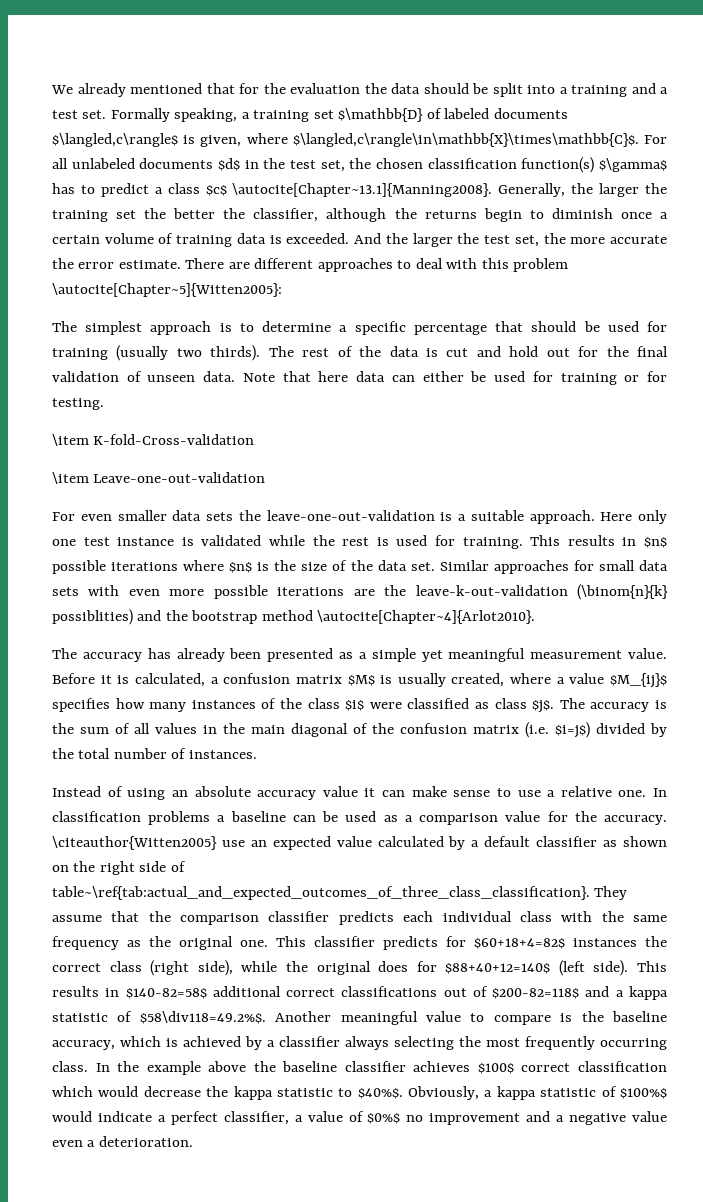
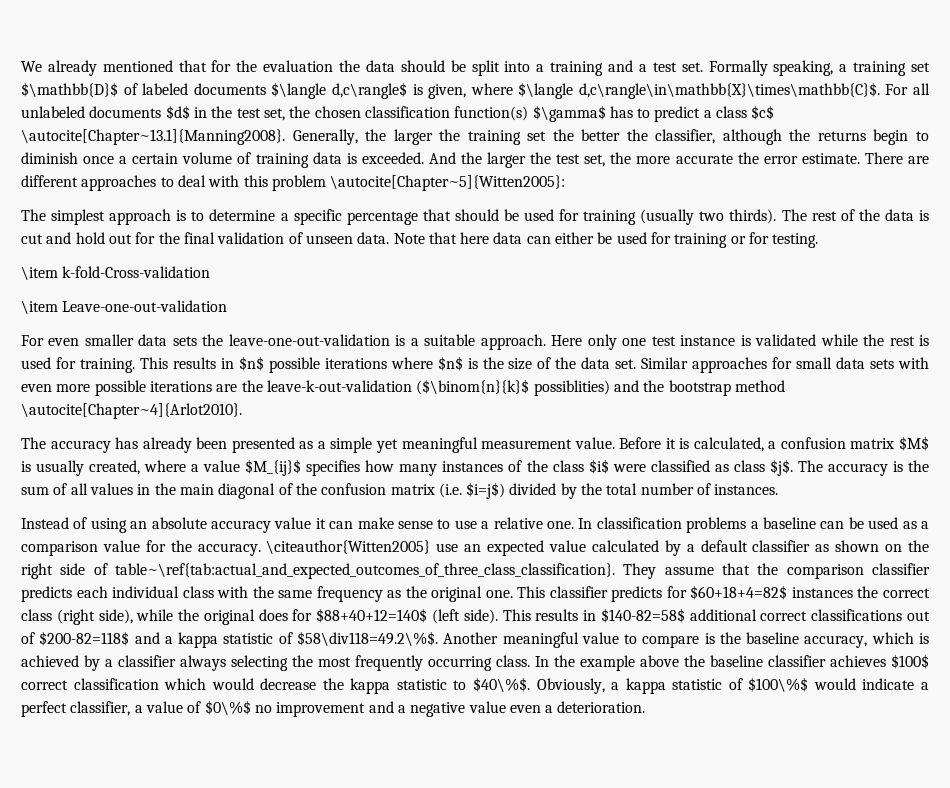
- Formally speaking, a training set $\mathbb{D} of labeled documents $\langled,c\rangle$ is given, where $\langled,c\rangle\in\mathbb{X}\times\mathbb{C}$.
+ Formally speaking, a training set $\mathbb{D}$ of labeled documents $\langle d,c\rangle$ is given, where $\langle d,c\rangle\in\mathbb{X}\times\mathbb{C}$.
- \item K-fold-Cross-validation
+ \item k-fold-Cross-validation
- Similar approaches for small data sets with even more possible iterations are the leave-k-out-validation (\binom{n}{k} possiblities) and the bootstrap method \autocite[Chapter~4]{Arlot2010}.
+ Similar approaches for small data sets with even more possible iterations are the leave-k-out-validation ($\binom{n}{k}$ possiblities) and the bootstrap method \autocite[Chapter~4]{Arlot2010}.
- This results in $140-82=58$ additional correct classifications out of $200-82=118$ and a kappa statistic of $58\div118=49.2%$. Another meaningful value to compare is the baseline accuracy, which is achieved by a classifier always selecting the most frequently occurring class.
+ This results in $140-82=58$ additional correct classifications out of $200-82=118$ and a kappa statistic of $58\div118=49.2\%$. Another meaningful value to compare is the baseline accuracy, which is achieved by a classifier always selecting the most frequently occurring class.
- In the example above the baseline classifier achieves $100$ correct classification which would decrease the kappa statistic to $40%$.
+ In the example above the baseline classifier achieves $100$ correct classification which would decrease the kappa statistic to $40\%$.
- Obviously, a kappa statistic of $100%$ would indicate a perfect classifier, a value of $0%$ no improvement and a negative value even a deterioration.
+ Obviously, a kappa statistic of $100\%$ would indicate a perfect classifier, a value of $0\%$ no improvement and a negative value even a deterioration.

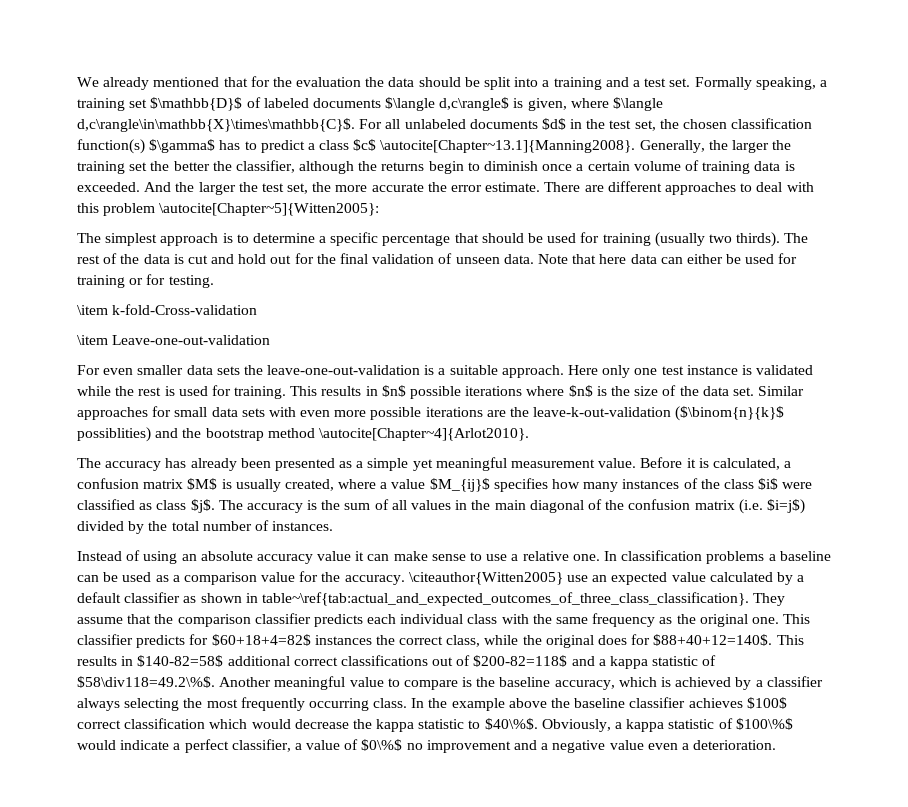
- \citeauthor{Witten2005} use an expected value calculated by a default classifier as shown on the right side of table~\ref{tab:actual_and_expected_outcomes_of_three_class_classification}.
+ \citeauthor{Witten2005} use an expected value calculated by a default classifier as shown in table~\ref{tab:actual_and_expected_outcomes_of_three_class_classification}.
- This classifier predicts for $60+18+4=82$ instances the correct class (right side), while the original does for $88+40+12=140$ (left side).
+ This classifier predicts for $60+18+4=82$ instances the correct class, while the original does for $88+40+12=140$.

